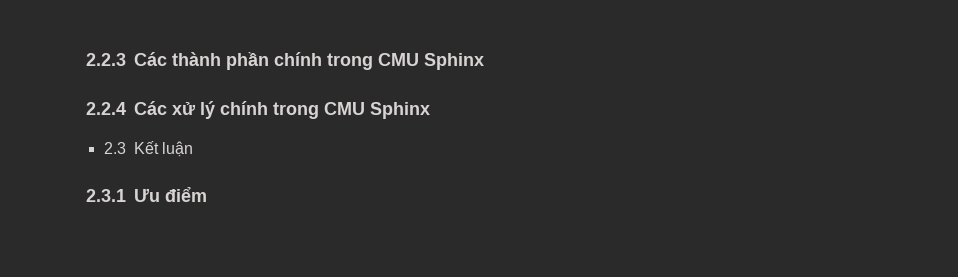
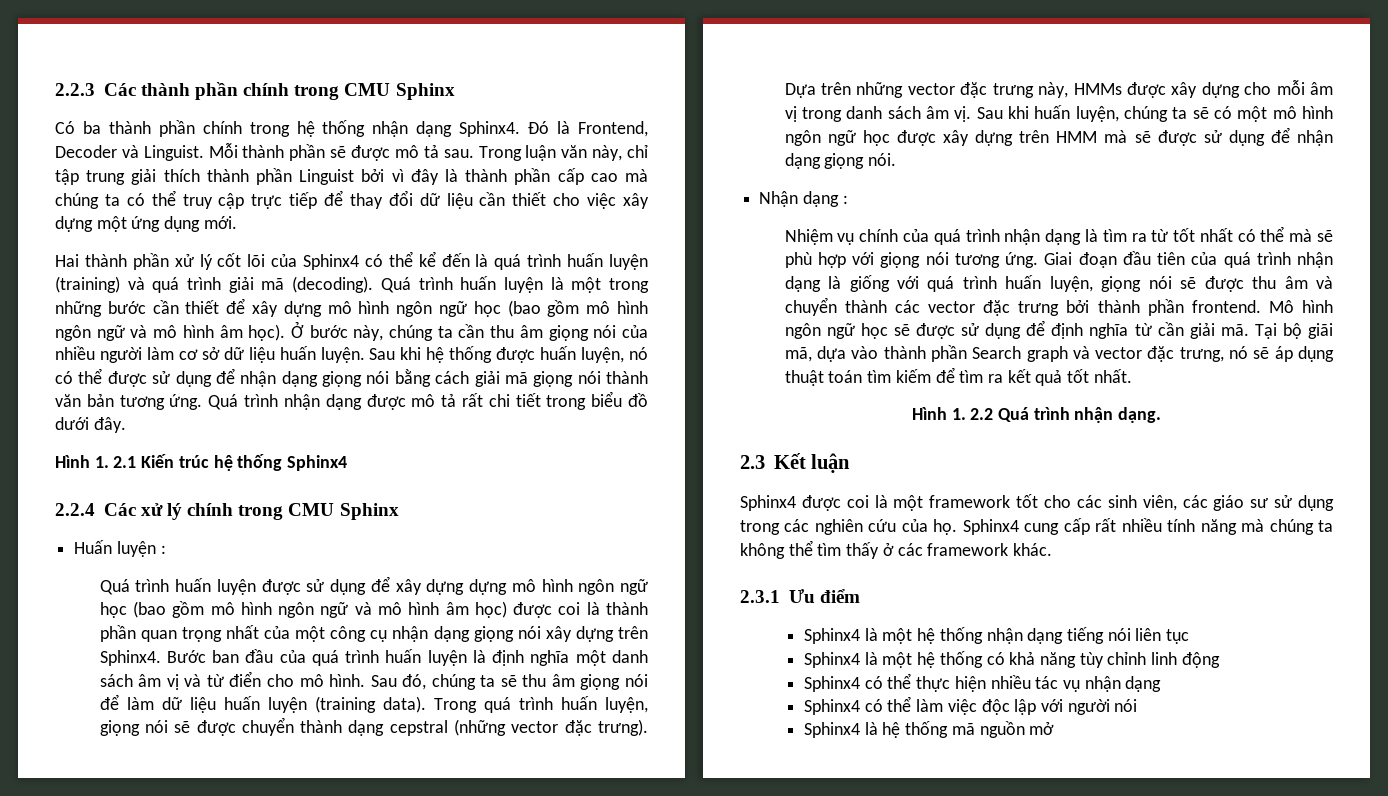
+ Có ba thành phần chính trong hệ thống nhận dạng Sphinx4. Đó là Frontend, Decoder và Linguist. Mỗi thành phần sẽ được mô tả sau. Trong luận văn này, chỉ tập trung giải thích thành phần Linguist bởi vì đây là thành phần cấp cao mà chúng ta có thể truy cập trực tiếp để thay đổi dữ liệu cần thiết cho việc xây dựng một ứng dụng mới.
+ Hai thành phần xử lý cốt lõi của Sphinx4 có thể kể đến là quá trình huấn luyện (training) và quá trình giải mã (decoding). Quá trình huấn luyện là một trong những bước cần thiết để xây dựng mô hình ngôn ngữ học (bao gồm mô hình ngôn ngữ và mô hình âm học). Ở bước này, chúng ta cần thu âm giọng nói của nhiều người làm cơ sở dữ liệu huấn luyện. Sau khi hệ thống được huấn luyện, nó có thể được sử dụng để nhận dạng giọng nói bằng cách giải mã giọng nói thành văn bản tương ứng. Quá trình nhận dạng được mô tả rất chi tiết trong biểu đồ dưới đây.
+ Hình 1. 2.1 Kiến trúc hệ thống Sphinx4
+ Huấn luyện :
+ Quá trình huấn luyện được sử dụng để xây dựng dựng mô hình ngôn ngữ học (bao gồm mô hình ngôn ngữ và mô hình âm học) được coi là thành phần quan trọng nhất của một công cụ nhận dạng giọng nói xây dựng trên Sphinx4. Bước ban đầu của quá trình huấn luyện là định nghĩa một danh sách âm vị và từ điển cho mô hình. Sau đó, chúng ta sẽ thu âm giọng nói để làm dữ liệu huấn luyện (training data). Trong quá trình huấn luyện, giọng nói sẽ được chuyển thành dạng cepstral (những vector đặc trưng). Dựa trên những vector đặc trưng này, HMMs được xây dựng cho mỗi âm vị trong danh sách âm vị. Sau khi huấn luyện, chúng ta sẽ có một mô hình ngôn ngữ học được xây dựng trên HMM mà sẽ được sử dụng để nhận dạng giọng nói.
+ Nhận dạng :
+ Nhiệm vụ chính của quá trình nhận dạng là tìm ra từ tốt nhất có thể mà sẽ phù hợp với giọng nói tương ứng. Giai đoạn đầu tiên của quá trình nhận dạng là giống với quá trình huấn luyện, giọng nói sẽ được thu âm và chuyển thành các vector đặc trưng bởi thành phần frontend. Mô hình ngôn ngữ học sẽ được sử dụng để định nghĩa từ cần giải mã. Tại bộ giãi mã, dựa vào thành phần Search graph và vector đặc trưng, nó sẽ áp dụng thuật toán tìm kiếm để tìm ra kết quả tốt nhất.
+ Hình 1. 2.2 Quá trình nhận dạng.
  2.3 Kết luận
+ Sphinx4 được coi là một framework tốt cho các sinh viên, các giáo sư sử dụng trong các nghiên cứu của họ. Sphinx4 cung cấp rất nhiều tính năng mà chúng ta không thể tìm thấy ở các framework khác.
  2.3.1 Ưu điểm
+ Sphinx4 là một hệ thống nhận dạng tiếng nói liên tục
+ Sphinx4 là một hệ thống có khả năng tùy chỉnh linh động
+ Sphinx4 có thể thực hiện nhiều tác vụ nhận dạng
+ Sphinx4 có thể làm việc độc lập với người nói
+ Sphinx4 là hệ thống mã nguồn mở

